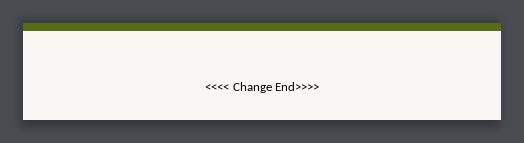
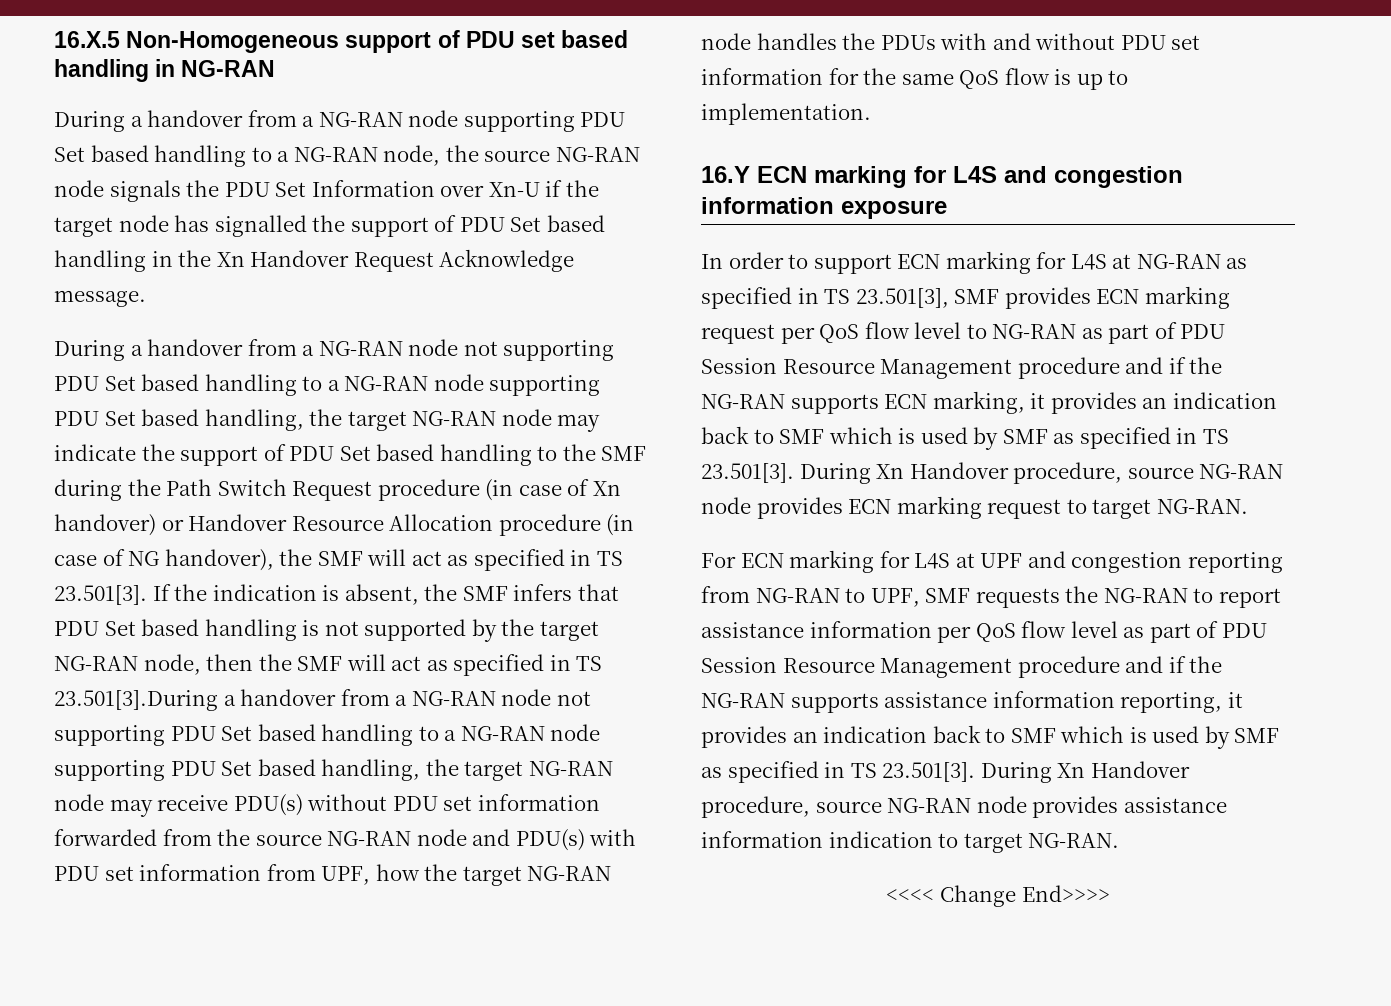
+ 16.X.5 Non-Homogeneous support of PDU set based handling in NG-RAN
+ During a handover from a NG-RAN node supporting PDU Set based handling to a NG-RAN node, the source NG-RAN node signals the PDU Set Information over Xn-U if the target node has signalled the support of PDU Set based handling in the Xn Handover Request Acknowledge message.
+ During a handover from a NG-RAN node not supporting PDU Set based handling to a NG-RAN node supporting PDU Set based handling, the target NG-RAN node may indicate the support of PDU Set based handling to the SMF during the Path Switch Request procedure (in case of Xn handover) or Handover Resource Allocation procedure (in case of NG handover), the SMF will act as specified in TS 23.501[3]. If the indication is absent, the SMF infers that PDU Set based handling is not supported by the target NG-RAN node, then the SMF will act as specified in TS 23.501[3].During a handover from a NG-RAN node not supporting PDU Set based handling to a NG-RAN node supporting PDU Set based handling, the target NG-RAN node may receive PDU(s) without PDU set information forwarded from the source NG-RAN node and PDU(s) with PDU set information from UPF, how the target NG-RAN node handles the PDUs with and without PDU set information for the same QoS flow is up to implementation.
+ 16.Y ECN marking for L4S and congestion information exposure
+ In order to support ECN marking for L4S at NG-RAN as specified in TS 23.501[3], SMF provides ECN marking request per QoS flow level to NG-RAN as part of PDU Session Resource Management procedure and if the NG-RAN supports ECN marking, it provides an indication back to SMF which is used by SMF as specified in TS 23.501[3]. During Xn Handover procedure, source NG-RAN node provides ECN marking request to target NG-RAN.
+ For ECN marking for L4S at UPF and congestion reporting from NG-RAN to UPF, SMF requests the NG-RAN to report assistance information per QoS flow level as part of PDU Session Resource Management procedure and if the NG-RAN supports assistance information reporting, it provides an indication back to SMF which is used by SMF as specified in TS 23.501[3]. During Xn Handover procedure, source NG-RAN node provides assistance information indication to target NG-RAN.

